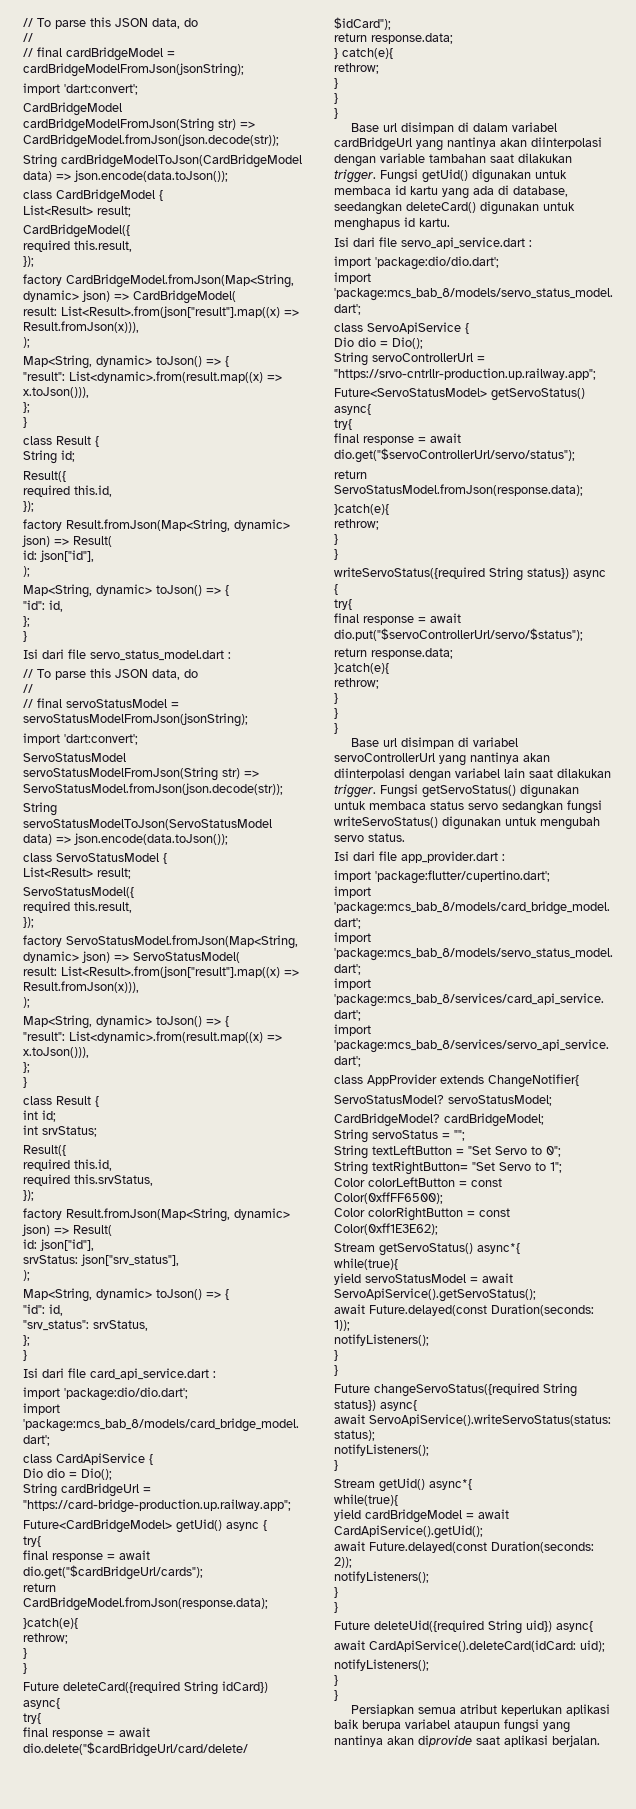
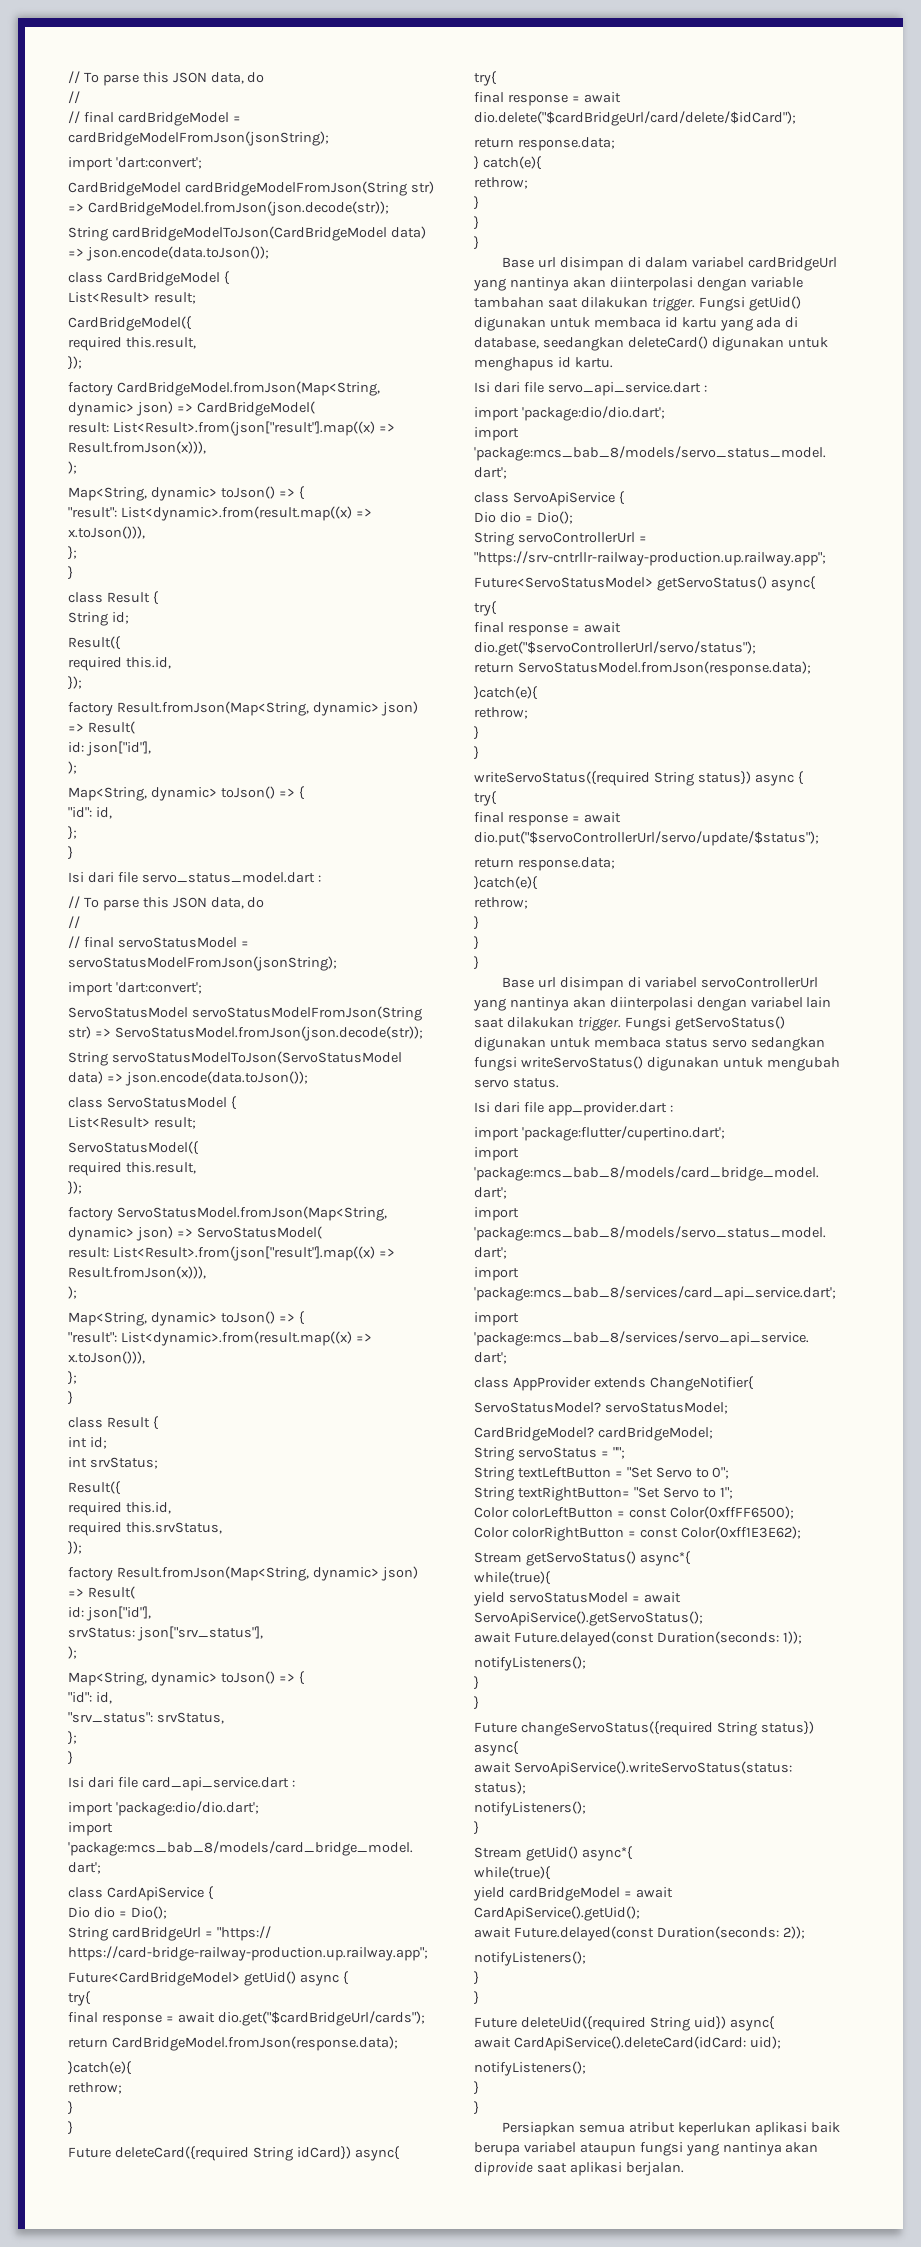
- String cardBridgeUrl = "https://card-bridge-production.up.railway.app";
+ String cardBridgeUrl = "https:// https://card-bridge-railway-production.up.railway.app";
- String servoControllerUrl = "https://srvo-cntrllr-production.up.railway.app";
+ String servoControllerUrl = "https://srv-cntrllr-railway-production.up.railway.app";
- final response = await dio.put("$servoControllerUrl/servo/$status");
+ final response = await dio.put("$servoControllerUrl/servo/update/$status");

